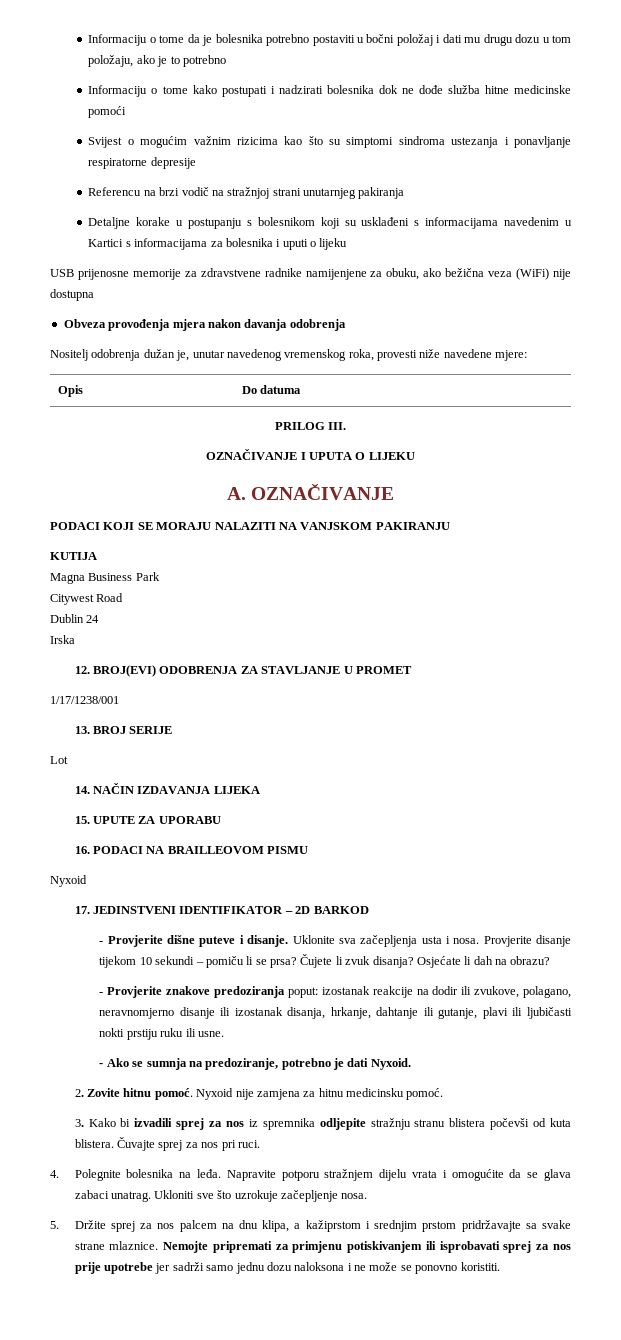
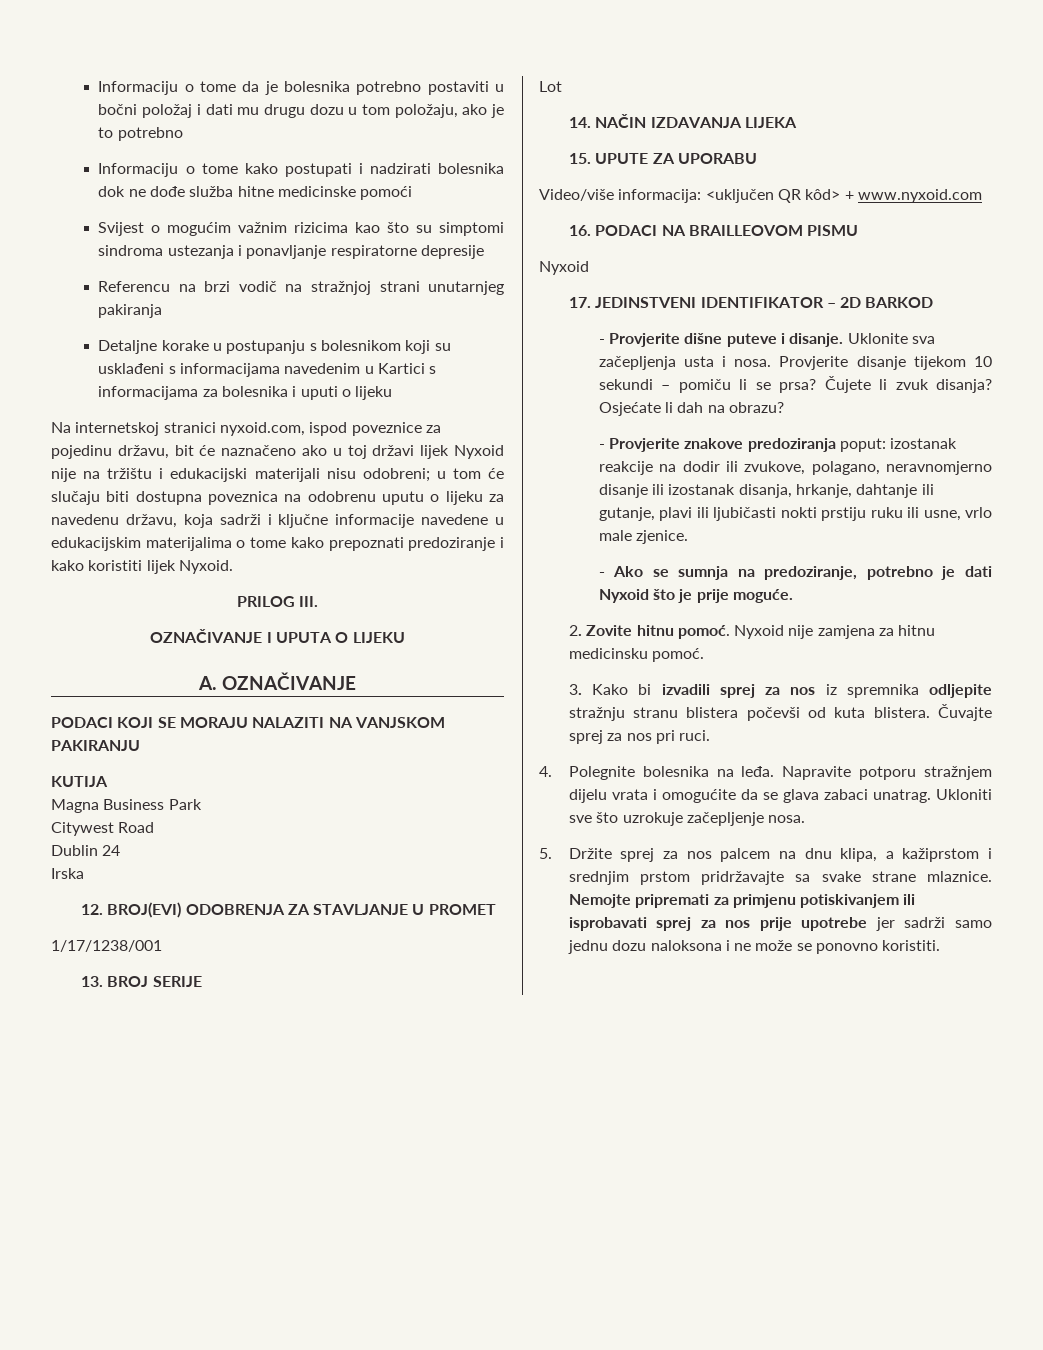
- USB prijenosne memorije za zdravstvene radnike namijenjene za obuku, ako bežična veza (WiFi) nije dostupna
- Obveza provođenja mjera nakon davanja odobrenja
- Nositelj odobrenja dužan je, unutar navedenog vremenskog roka, provesti niže navedene mjere:
- Opis | Do datuma
+ Na internetskoj stranici nyxoid.com, ispod poveznice za pojedinu državu, bit će naznačeno ako u toj državi lijek Nyxoid nije na tržištu i edukacijski materijali nisu odobreni; u tom će slučaju biti dostupna poveznica na odobrenu uputu o lijeku za navedenu državu, koja sadrži i ključne informacije navedene u edukacijskim materijalima o tome kako prepoznati predoziranje i kako koristiti lijek Nyxoid.
+ Video/više informacija: <uključen QR kôd> + www.nyxoid.com
- - Provjerite znakove predoziranja poput: izostanak reakcije na dodir ili zvukove, polagano, neravnomjerno disanje ili izostanak disanja, hrkanje, dahtanje ili gutanje, plavi ili ljubičasti nokti prstiju ruku ili usne.
+ - Provjerite znakove predoziranja poput: izostanak reakcije na dodir ili zvukove, polagano, neravnomjerno disanje ili izostanak disanja, hrkanje, dahtanje ili gutanje, plavi ili ljubičasti nokti prstiju ruku ili usne, vrlo male zjenice.
- - Ako se sumnja na predoziranje, potrebno je dati Nyxoid.
+ - Ako se sumnja na predoziranje, potrebno je dati Nyxoid što je prije moguće.

